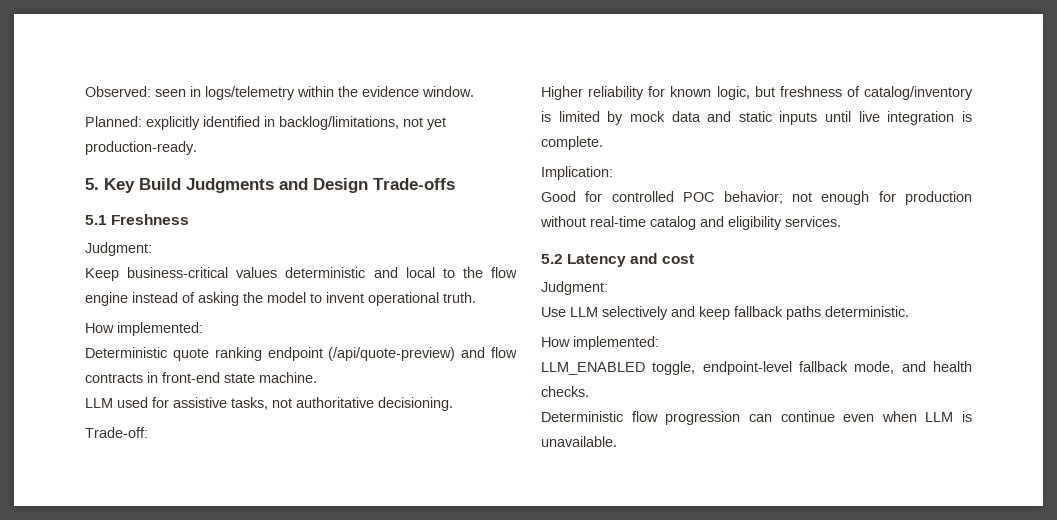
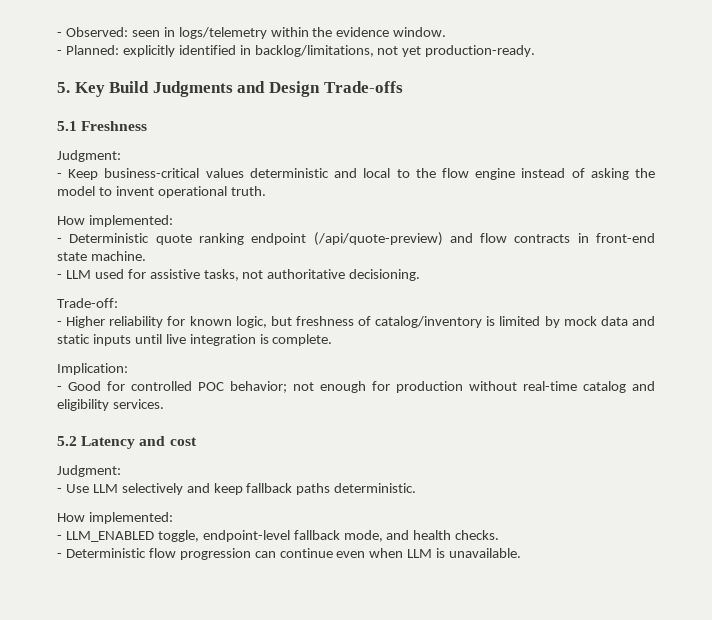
- Observed: seen in logs/telemetry within the evidence window.
+ - Observed: seen in logs/telemetry within the evidence window.
- Planned: explicitly identified in backlog/limitations, not yet production-ready.
+ - Planned: explicitly identified in backlog/limitations, not yet production-ready.
- Keep business-critical values deterministic and local to the flow engine instead of asking the model to invent operational truth.
+ - Keep business-critical values deterministic and local to the flow engine instead of asking the model to invent operational truth.
- Deterministic quote ranking endpoint (/api/quote-preview) and flow contracts in front-end state machine.
+ - Deterministic quote ranking endpoint (/api/quote-preview) and flow contracts in front-end state machine.
- LLM used for assistive tasks, not authoritative decisioning.
+ - LLM used for assistive tasks, not authoritative decisioning.
- Higher reliability for known logic, but freshness of catalog/inventory is limited by mock data and static inputs until live integration is complete.
+ - Higher reliability for known logic, but freshness of catalog/inventory is limited by mock data and static inputs until live integration is complete.
- Good for controlled POC behavior; not enough for production without real-time catalog and eligibility services.
+ - Good for controlled POC behavior; not enough for production without real-time catalog and eligibility services.
- Use LLM selectively and keep fallback paths deterministic.
+ - Use LLM selectively and keep fallback paths deterministic.
- LLM_ENABLED toggle, endpoint-level fallback mode, and health checks.
+ - LLM_ENABLED toggle, endpoint-level fallback mode, and health checks.
- Deterministic flow progression can continue even when LLM is unavailable.
+ - Deterministic flow progression can continue even when LLM is unavailable.

